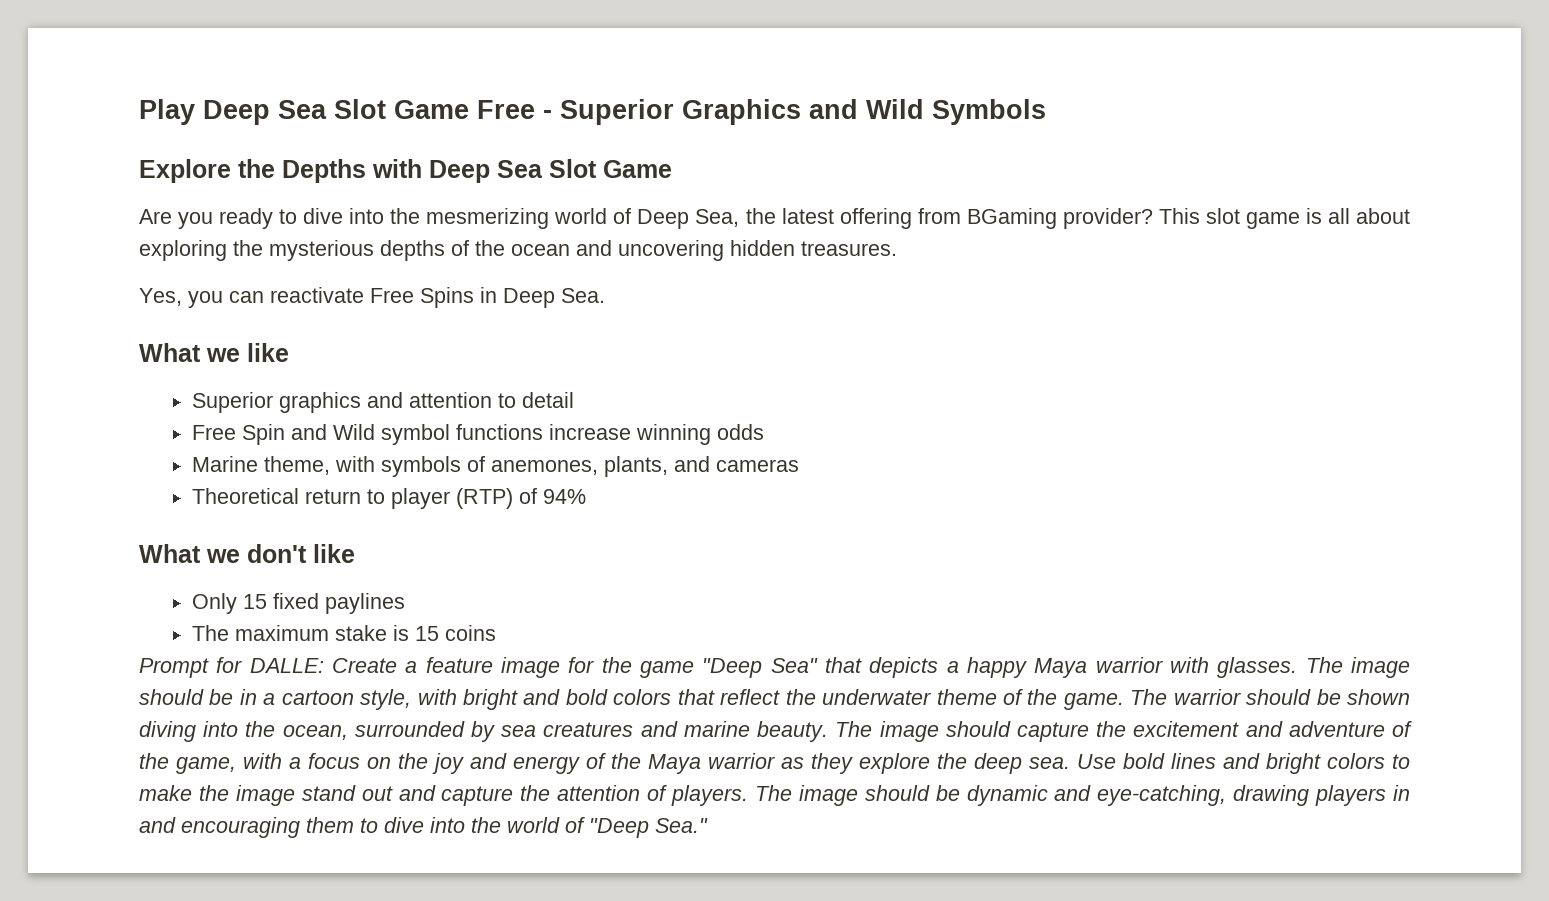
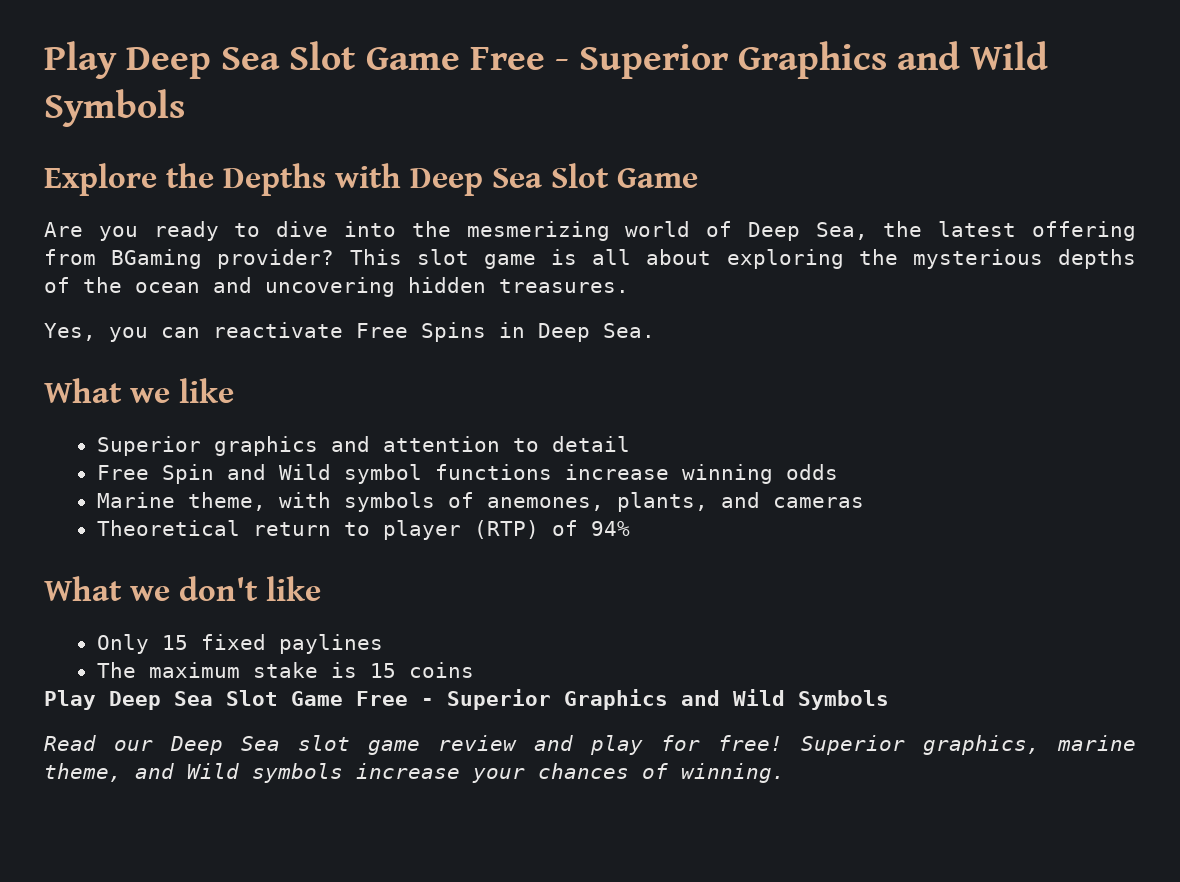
  The maximum stake is 15 coins
- Prompt for DALLE: Create a feature image for the game "Deep Sea" that depicts a happy Maya warrior with glasses. The image should be in a cartoon style, with bright and bold colors that reflect the underwater theme of the game. The warrior should be shown diving into the ocean, surrounded by sea creatures and marine beauty. The image should capture the excitement and adventure of the game, with a focus on the joy and energy of the Maya warrior as they explore the deep sea. Use bold lines and bright colors to make the image stand out and capture the attention of players. The image should be dynamic and eye-catching, drawing players in and encouraging them to dive into the world of "Deep Sea."
+ Play Deep Sea Slot Game Free - Superior Graphics and Wild Symbols
+ Read our Deep Sea slot game review and play for free! Superior graphics, marine theme, and Wild symbols increase your chances of winning.

